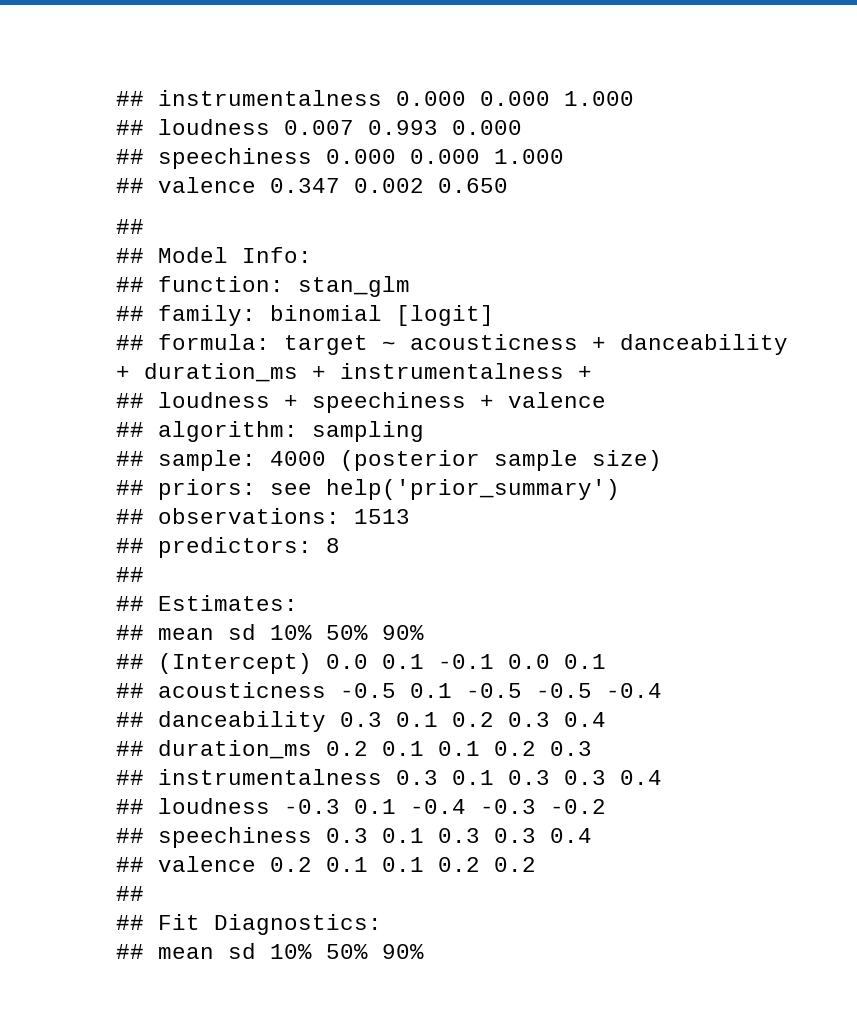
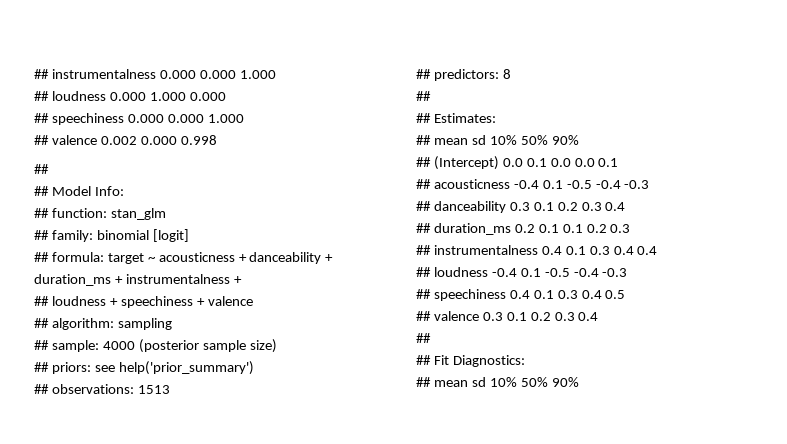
- ## loudness 0.007 0.993 0.000
+ ## loudness 0.000 1.000 0.000
- ## valence 0.347 0.002 0.650
+ ## valence 0.002 0.000 0.998
- ## (Intercept) 0.0 0.1 -0.1 0.0 0.1
+ ## (Intercept) 0.0 0.1 0.0 0.0 0.1
- ## acousticness -0.5 0.1 -0.5 -0.5 -0.4
+ ## acousticness -0.4 0.1 -0.5 -0.4 -0.3
- ## instrumentalness 0.3 0.1 0.3 0.3 0.4
+ ## instrumentalness 0.4 0.1 0.3 0.4 0.4
- ## loudness -0.3 0.1 -0.4 -0.3 -0.2
- ## speechiness 0.3 0.1 0.3 0.3 0.4
- ## valence 0.2 0.1 0.1 0.2 0.2
+ ## loudness -0.4 0.1 -0.5 -0.4 -0.3
+ ## speechiness 0.4 0.1 0.3 0.4 0.5
+ ## valence 0.3 0.1 0.2 0.3 0.4

